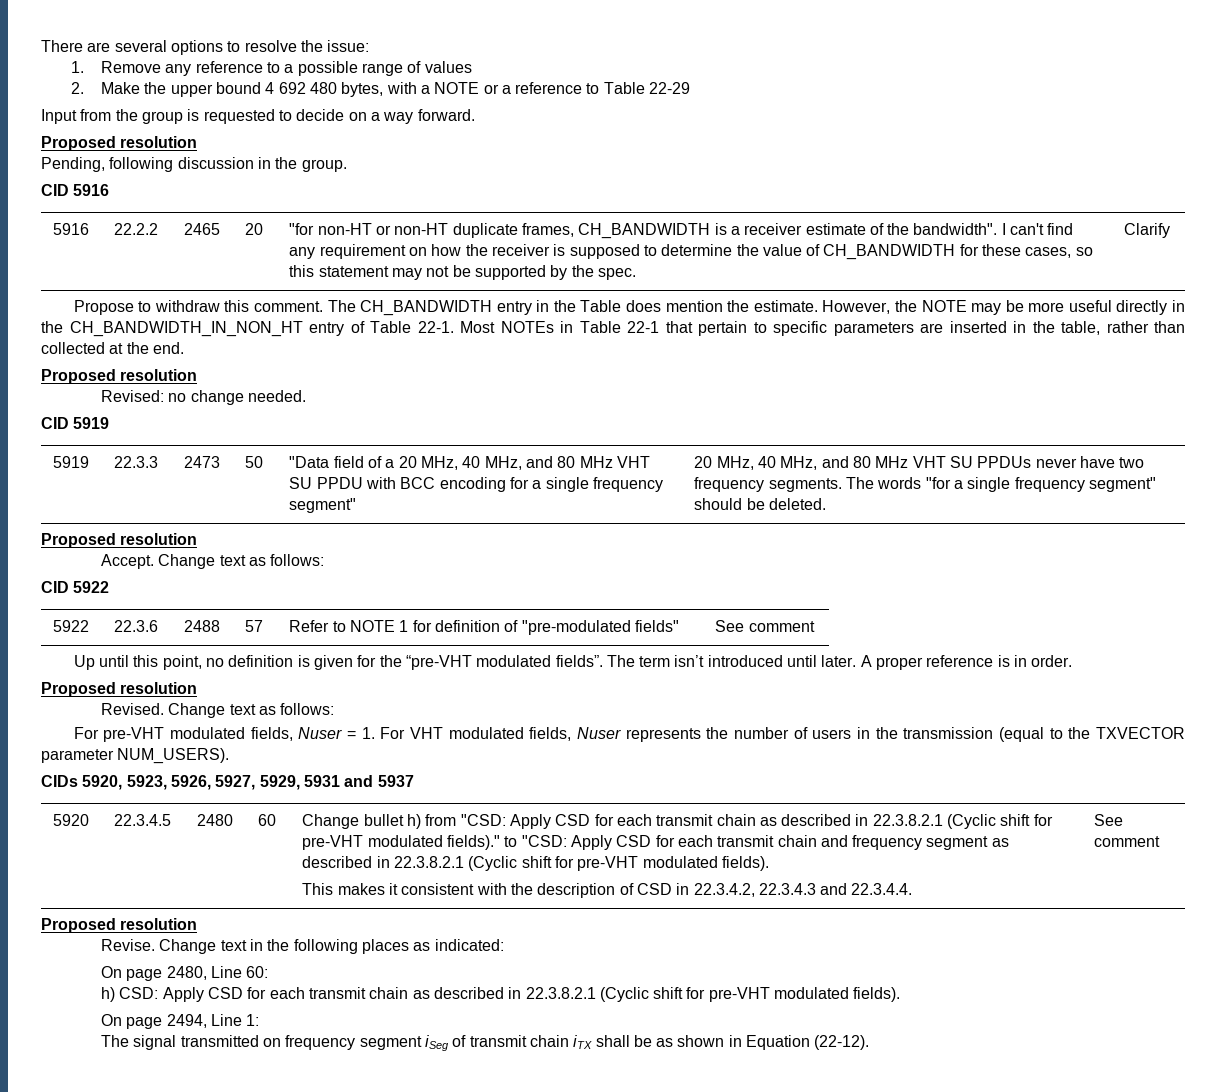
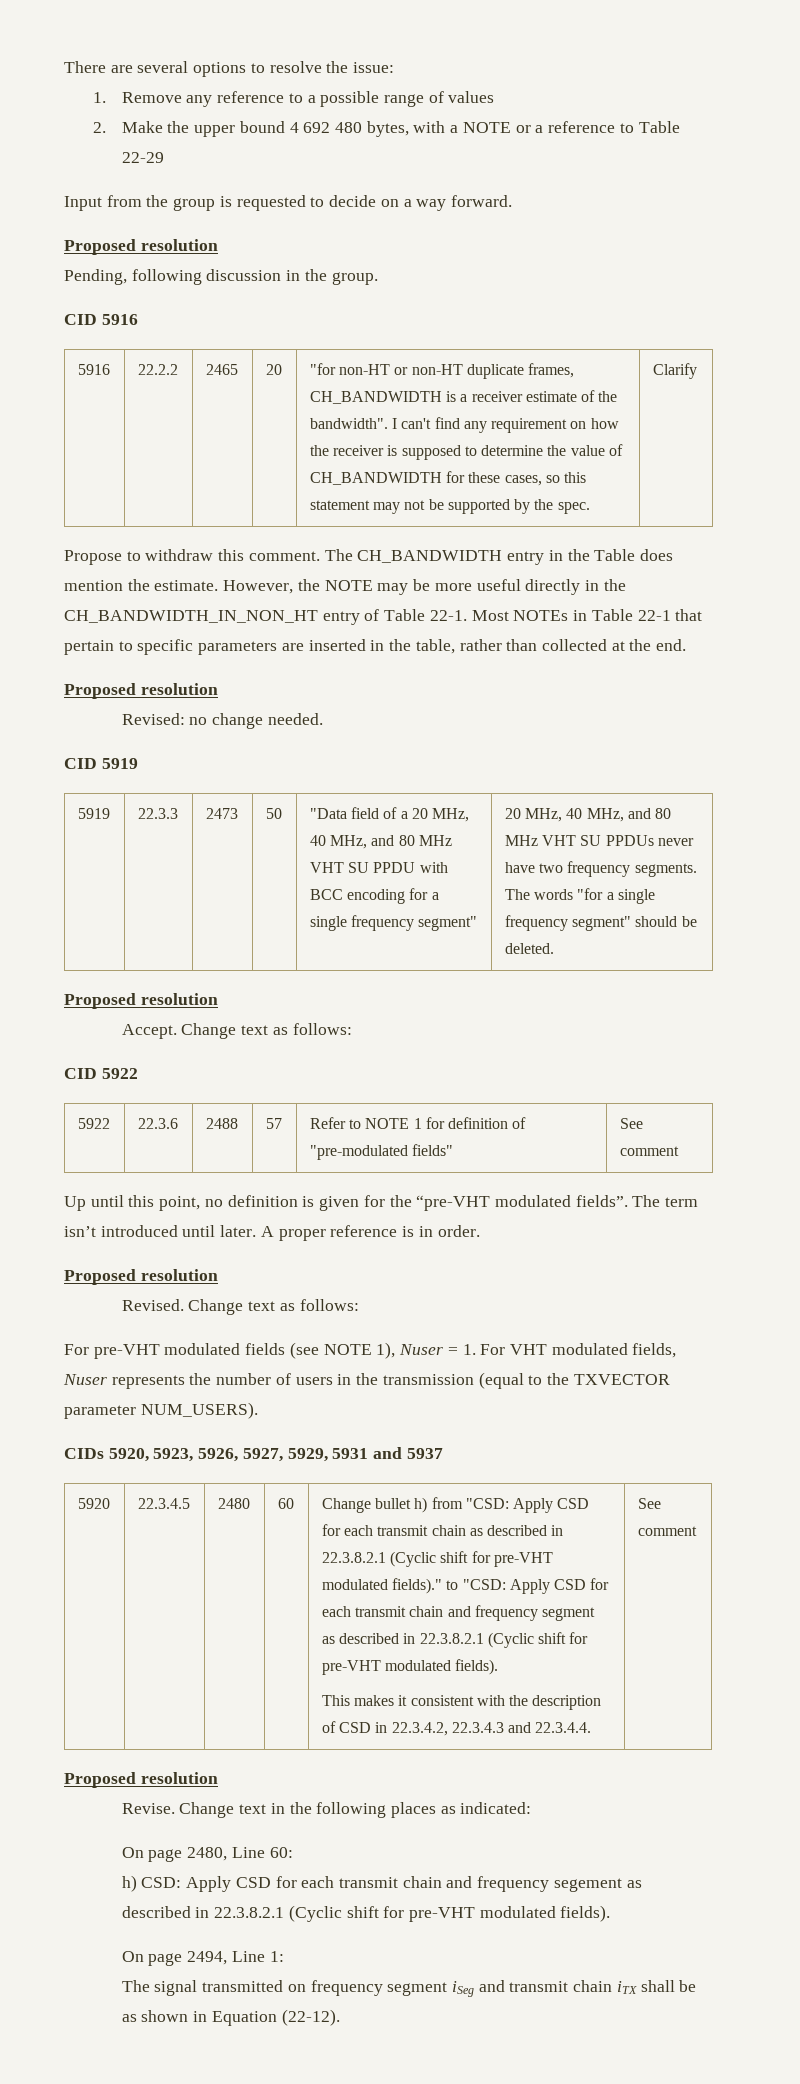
- For pre-VHT modulated fields, Nuser = 1. For VHT modulated fields, Nuser represents the number of users in the transmission (equal to the TXVECTOR parameter NUM_USERS).
+ For pre-VHT modulated fields (see NOTE 1), Nuser = 1. For VHT modulated fields, Nuser represents the number of users in the transmission (equal to the TXVECTOR parameter NUM_USERS).
- h) CSD: Apply CSD for each transmit chain as described in 22.3.8.2.1 (Cyclic shift for pre-VHT modulated fields).
+ h) CSD: Apply CSD for each transmit chain and frequency segement as described in 22.3.8.2.1 (Cyclic shift for pre-VHT modulated fields).
- The signal transmitted on frequency segment iSeg of transmit chain iTX shall be as shown in Equation (22-12).
+ The signal transmitted on frequency segment iSeg and transmit chain iTX shall be as shown in Equation (22-12).

